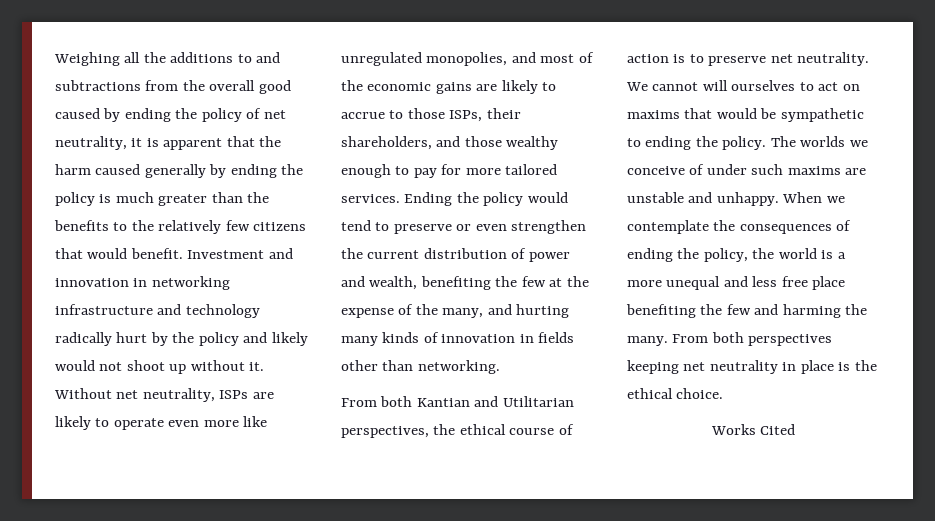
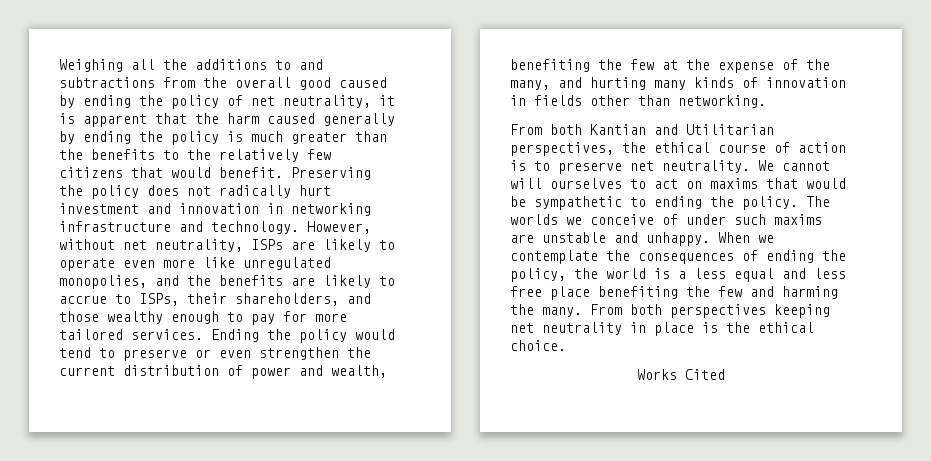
- Investment and innovation in networking infrastructure and technology radically hurt by the policy and likely would not shoot up without it. Without net neutrality, ISPs are likely to operate even more like unregulated monopolies, and most of the economic gains are likely to accrue to those ISPs, their shareholders, and those wealthy enough to pay for more tailored services.
+ Preserving the policy does not radically hurt investment and innovation in networking infrastructure and technology. However, without net neutrality, ISPs are likely to operate even more like unregulated monopolies, and the benefits are likely to accrue to ISPs, their shareholders, and those wealthy enough to pay for more tailored services.
- When we contemplate the consequences of ending the policy, the world is a more unequal and less free place benefiting the few and harming the many.
+ When we contemplate the consequences of ending the policy, the world is a less equal and less free place benefiting the few and harming the many.

